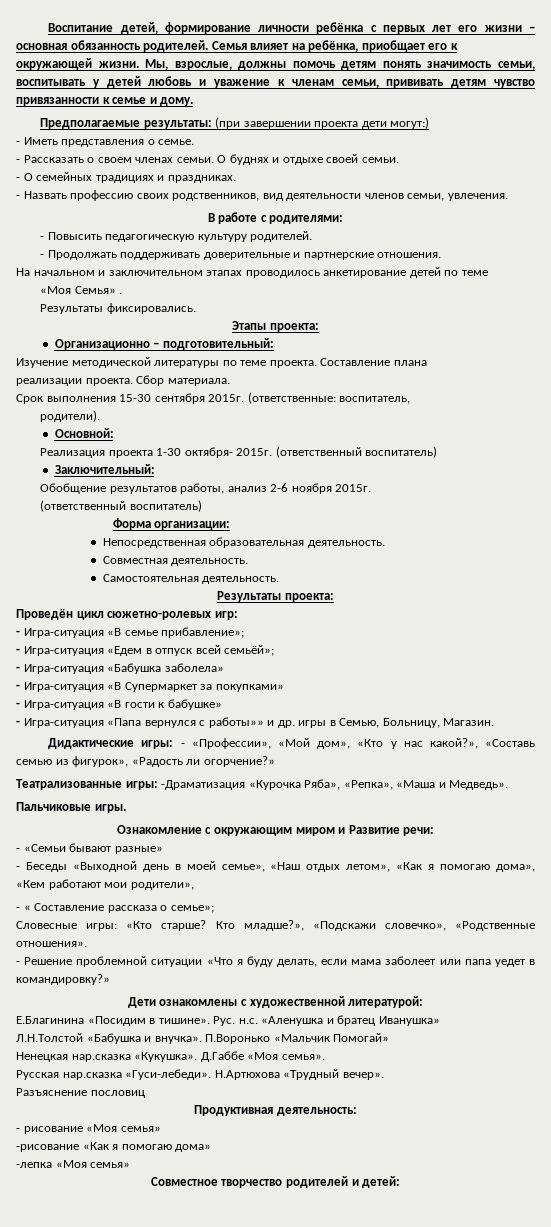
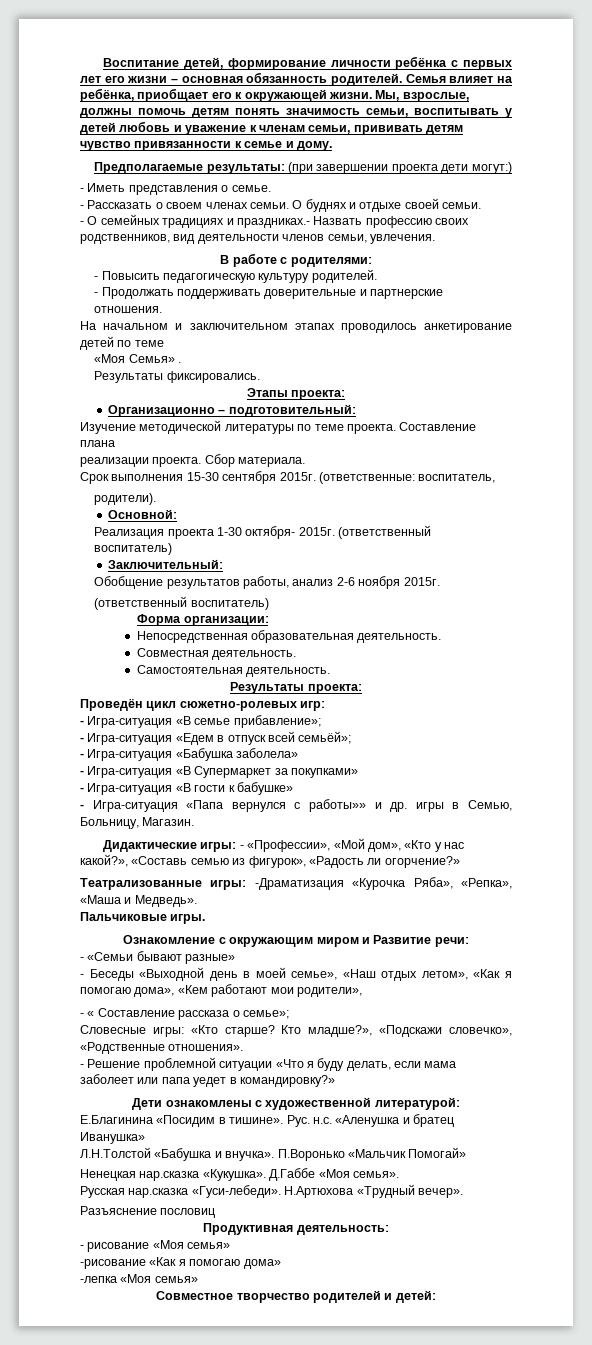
- - О семейных традициях и праздниках.
- - Назвать профессию своих родственников, вид деятельности членов семьи, увлечения.
+ - О семейных традициях и праздниках.- Назвать профессию своих родственников, вид деятельности членов семьи, увлечения.

